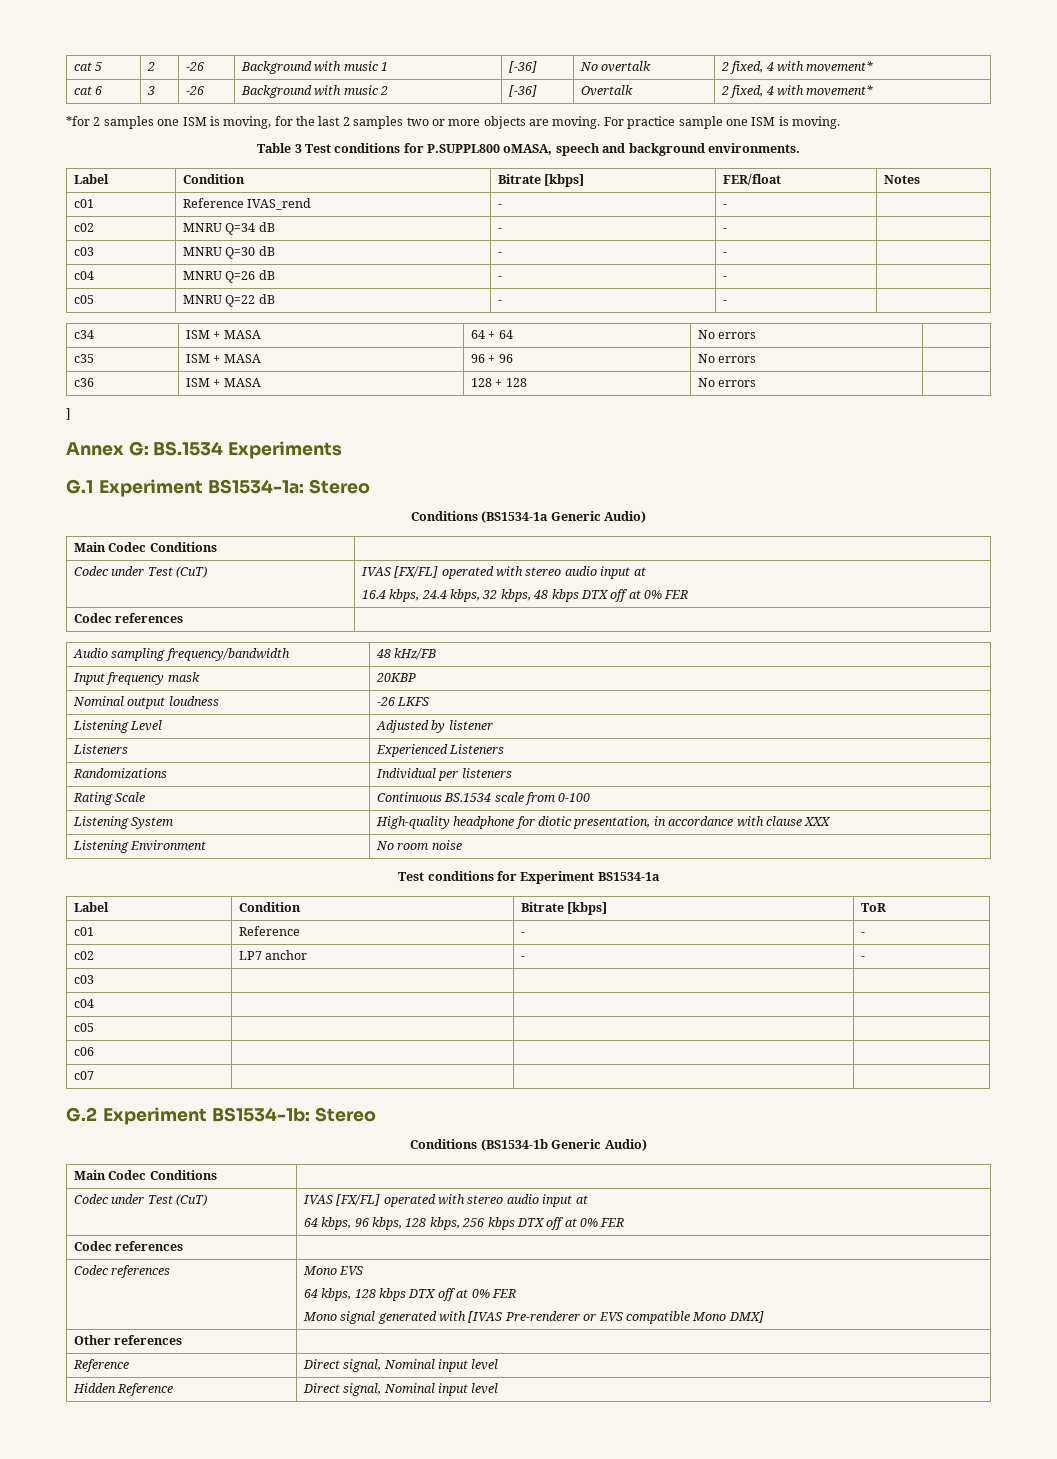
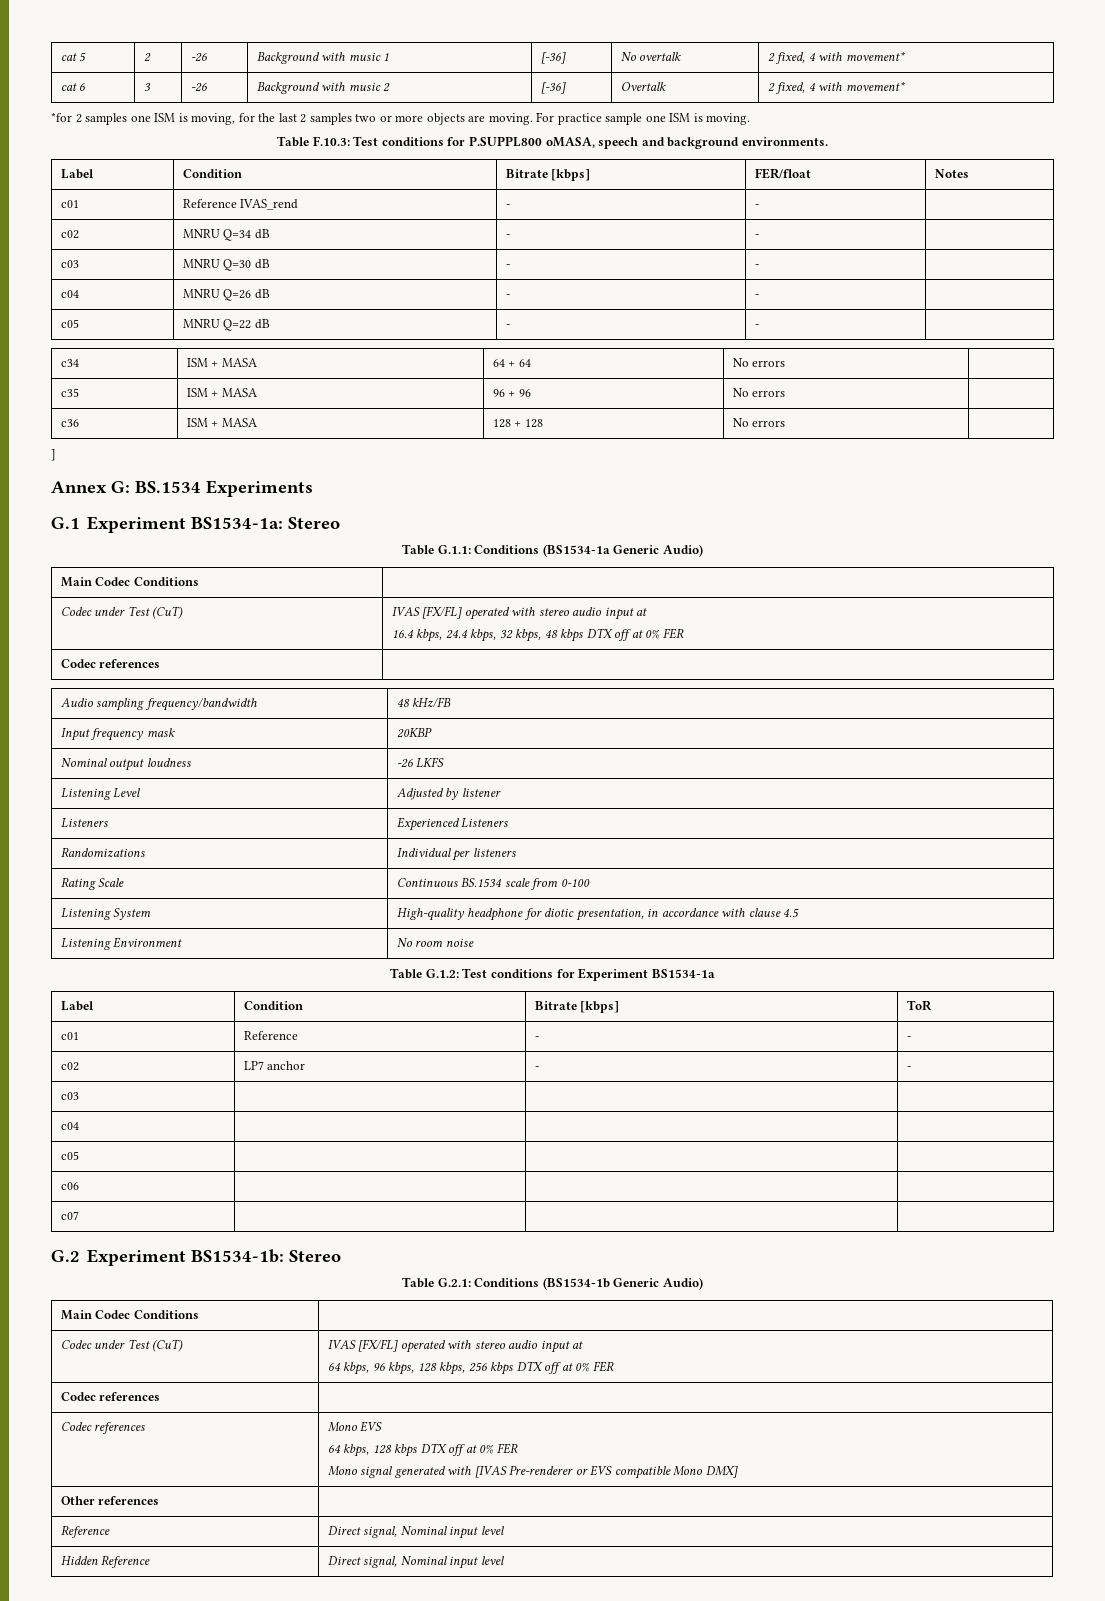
- Table 3 Test conditions for P.SUPPL800 oMASA, speech and background environments.
+ Table F.10.3: Test conditions for P.SUPPL800 oMASA, speech and background environments.
- Conditions (BS1534-1a Generic Audio)
+ Table G.1.1: Conditions (BS1534-1a Generic Audio)
- Listening System | High-quality headphone for diotic presentation, in accordance with clause XXX
+ Listening System | High-quality headphone for diotic presentation, in accordance with clause 4.5
- Test conditions for Experiment BS1534-1a
+ Table G.1.2: Test conditions for Experiment BS1534-1a
- Conditions (BS1534-1b Generic Audio)
+ Table G.2.1: Conditions (BS1534-1b Generic Audio)

